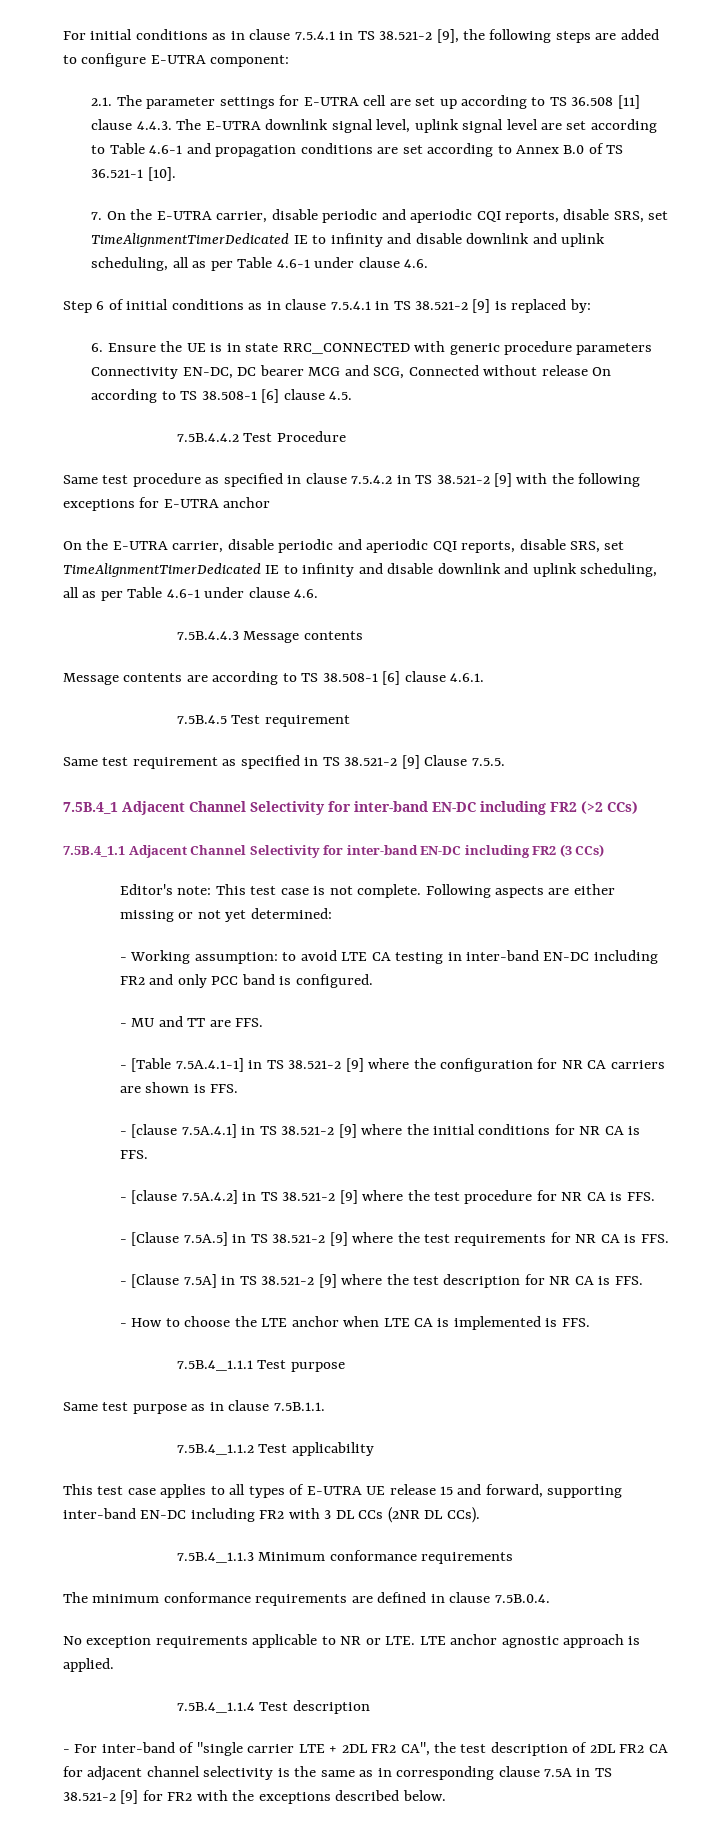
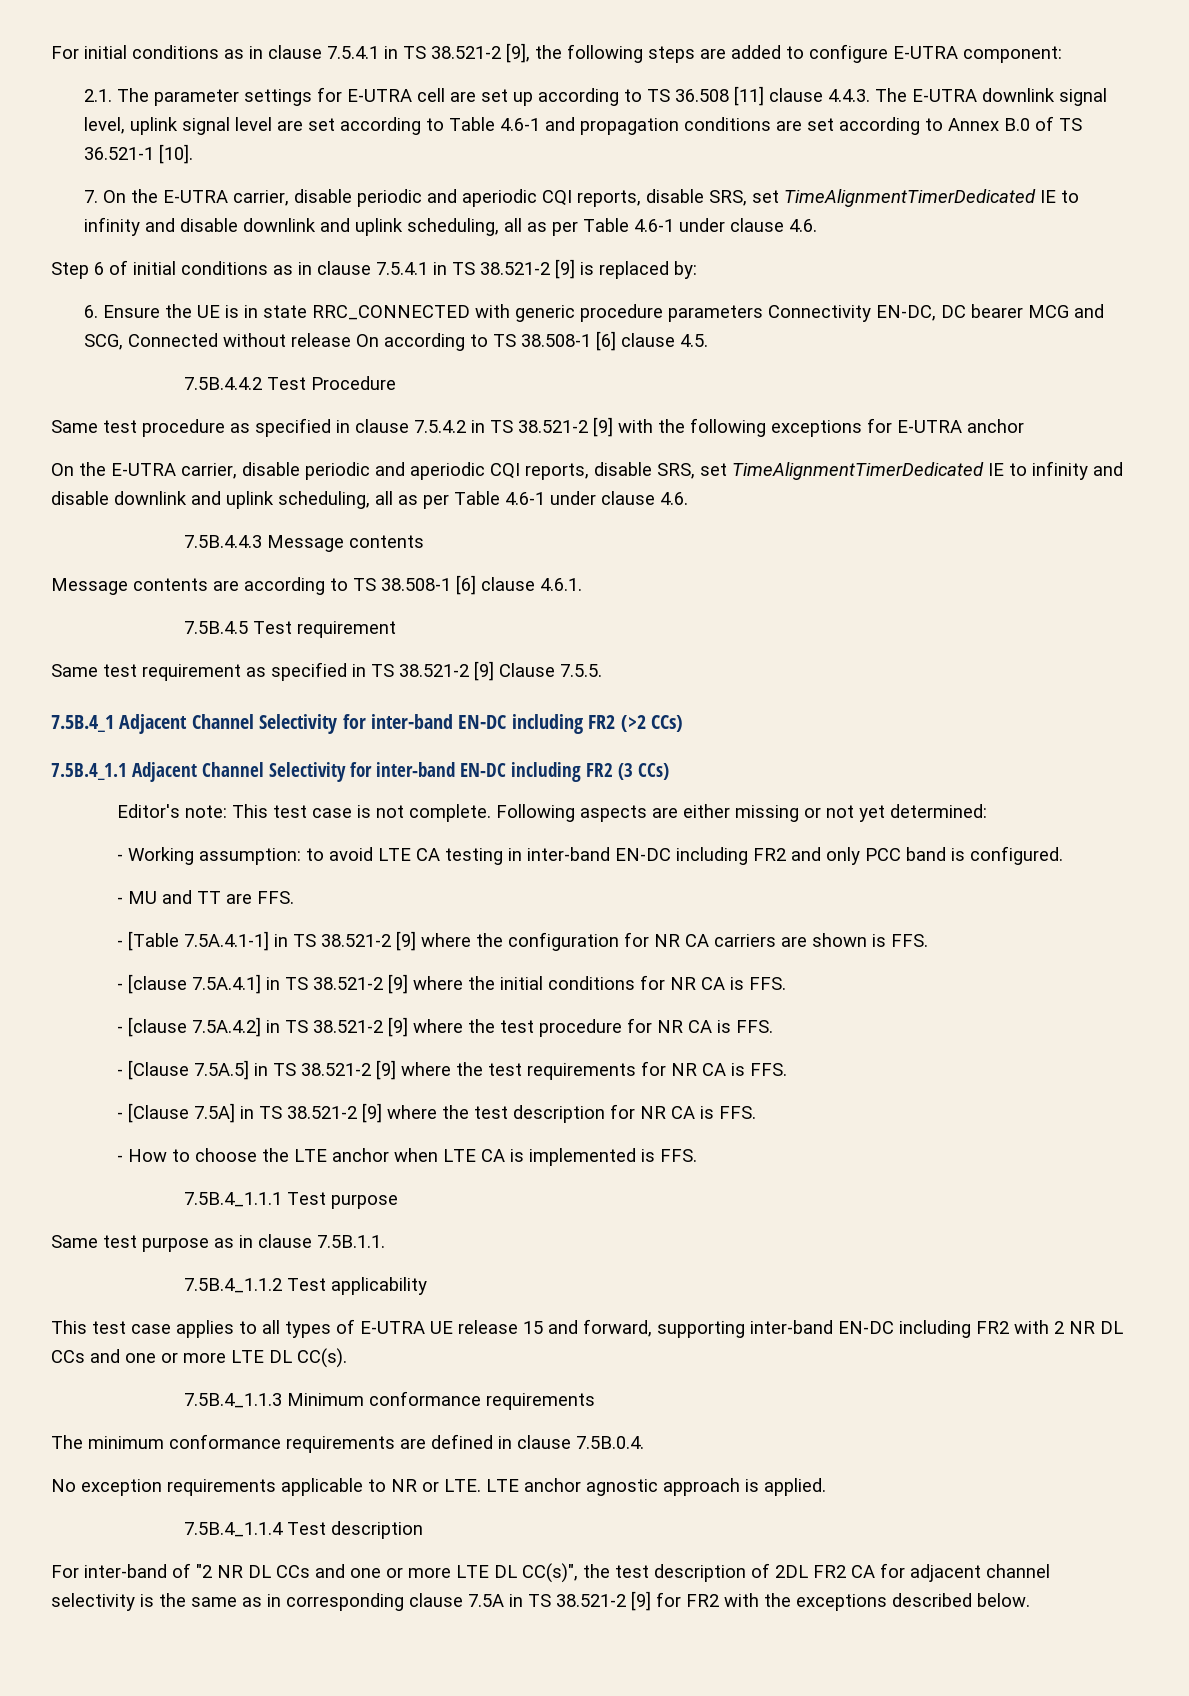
- This test case applies to all types of E-UTRA UE release 15 and forward, supporting inter-band EN-DC including FR2 with 3 DL CCs (2NR DL CCs).
+ This test case applies to all types of E-UTRA UE release 15 and forward, supporting inter-band EN-DC including FR2 with 2 NR DL CCs and one or more LTE DL CC(s).
- - For inter-band of "single carrier LTE + 2DL FR2 CA", the test description of 2DL FR2 CA for adjacent channel selectivity is the same as in corresponding clause 7.5A in TS 38.521-2 [9] for FR2 with the exceptions described below.
+ For inter-band of "2 NR DL CCs and one or more LTE DL CC(s)", the test description of 2DL FR2 CA for adjacent channel selectivity is the same as in corresponding clause 7.5A in TS 38.521-2 [9] for FR2 with the exceptions described below.

